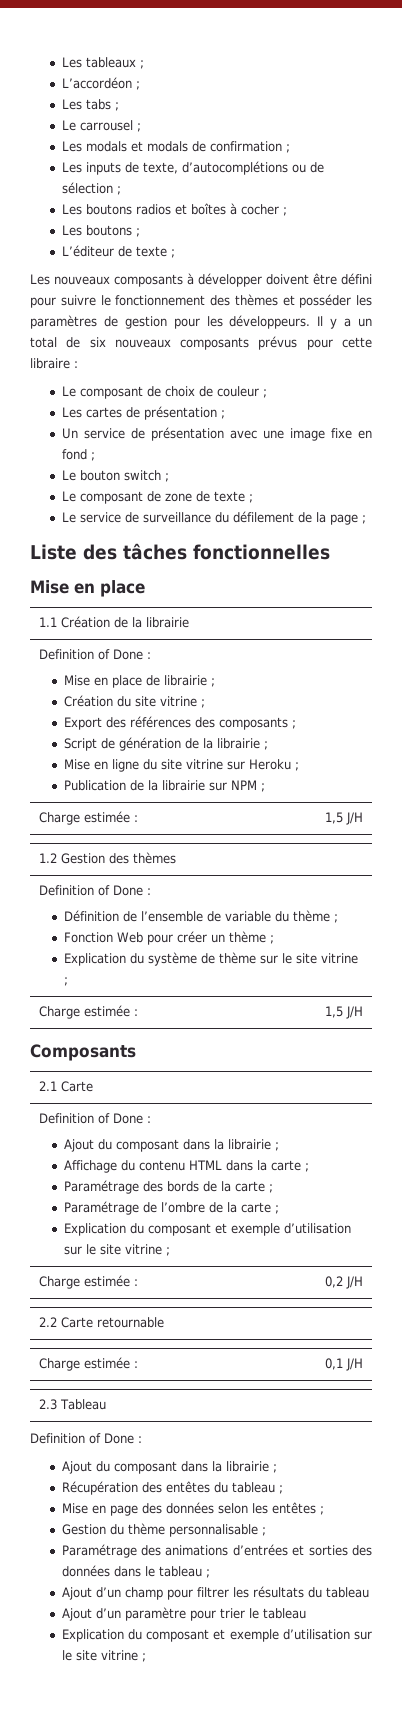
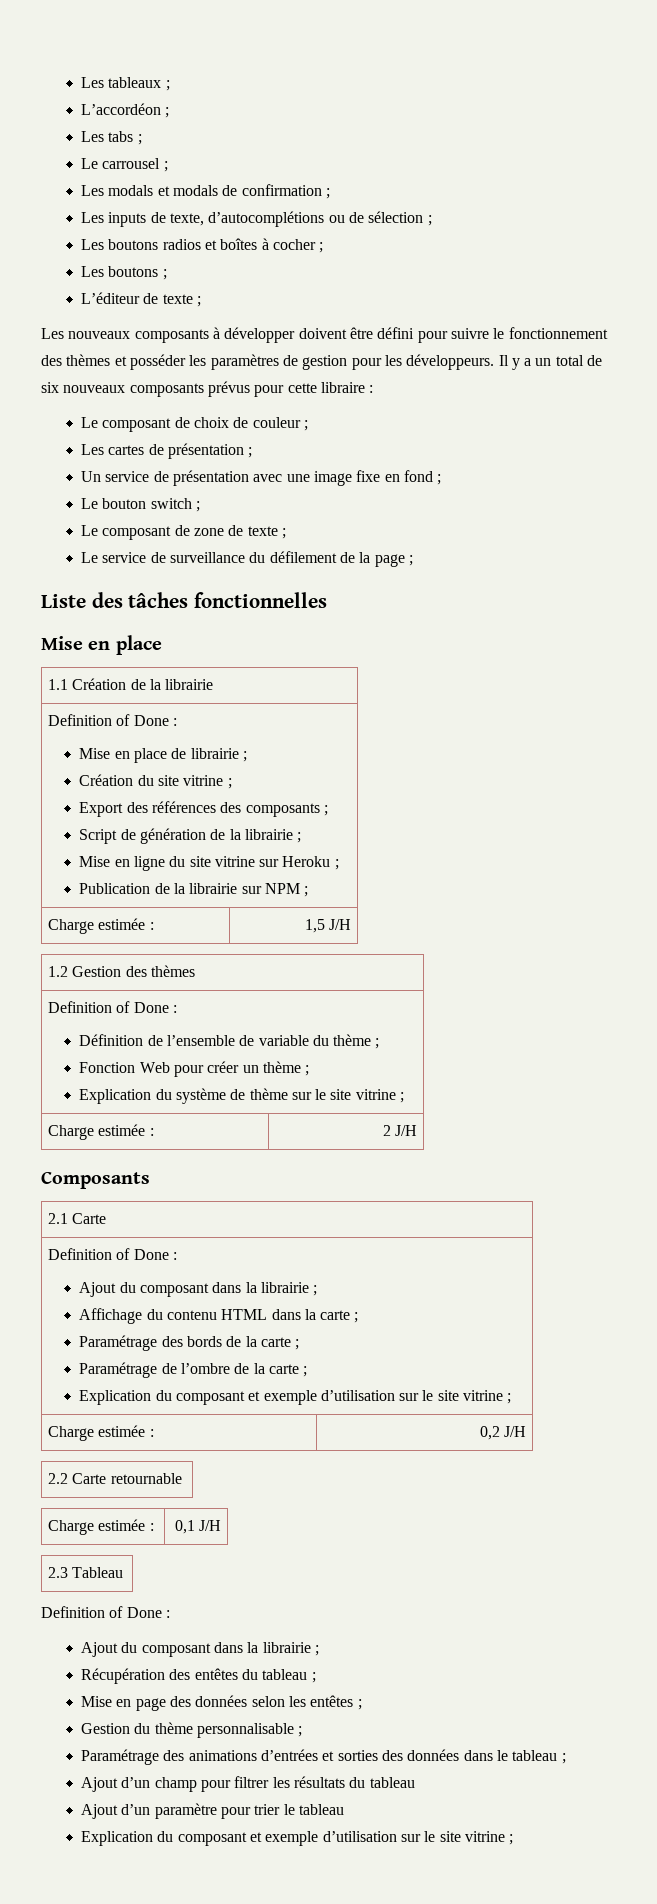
  1.2 Gestion des thèmes
  Definition of Done :
  Définition de l’ensemble de variable du thème ;
  Fonction Web pour créer un thème ;
  Explication du système de thème sur le site vitrine ;
- Charge estimée : | 1,5 J/H
+ Charge estimée : | 2 J/H

